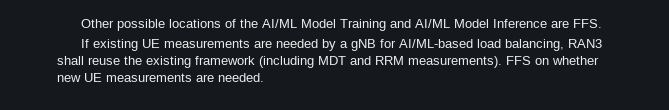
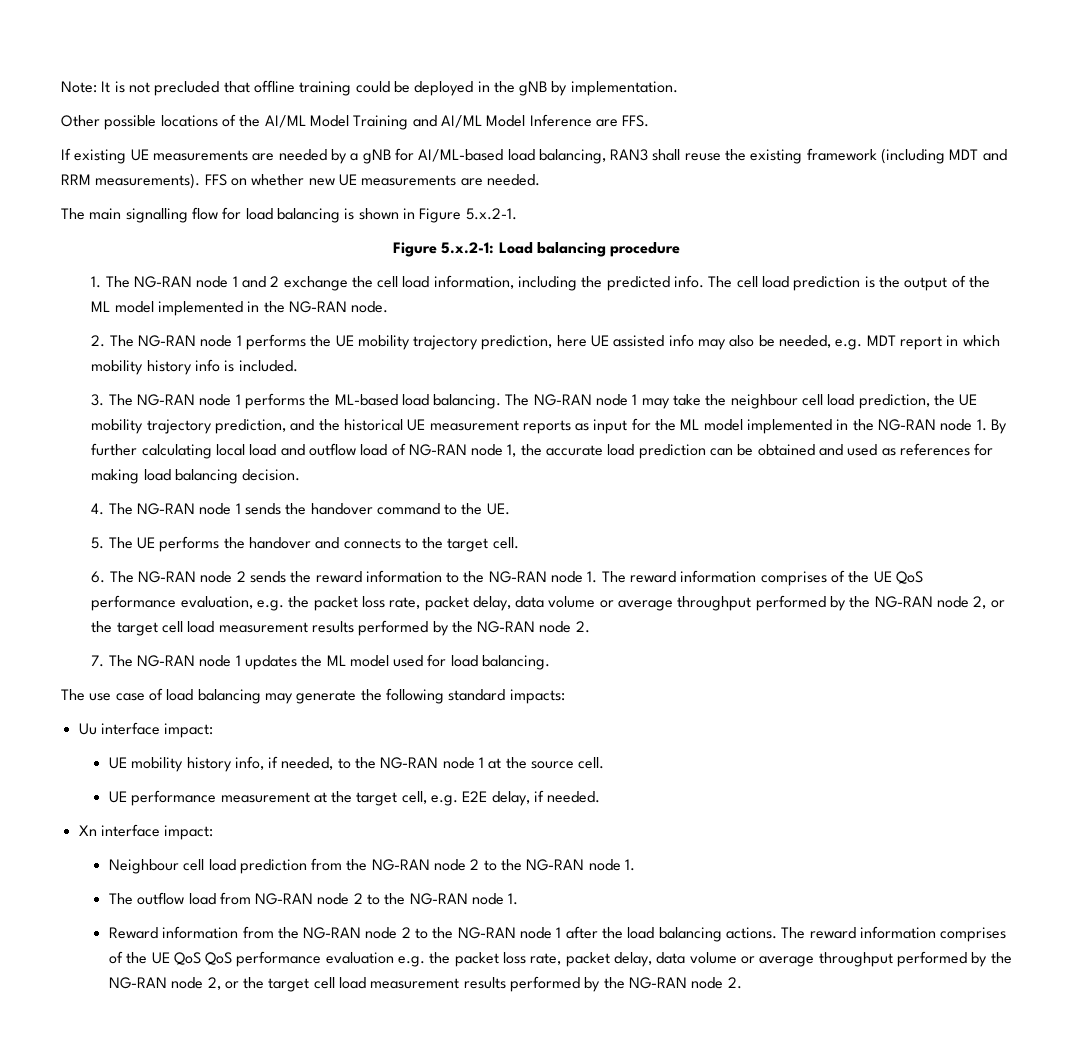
+ Note: It is not precluded that offline training could be deployed in the gNB by implementation.
+ The main signalling flow for load balancing is shown in Figure 5.x.2-1.
+ Figure 5.x.2-1: Load balancing procedure
+ 1. The NG-RAN node 1 and 2 exchange the cell load information, including the predicted info. The cell load prediction is the output of the ML model implemented in the NG-RAN node.
+ 2. The NG-RAN node 1 performs the UE mobility trajectory prediction, here UE assisted info may also be needed, e.g. MDT report in which mobility history info is included.
+ 3. The NG-RAN node 1 performs the ML-based load balancing. The NG-RAN node 1 may take the neighbour cell load prediction, the UE mobility trajectory prediction, and the historical UE measurement reports as input for the ML model implemented in the NG-RAN node 1. By further calculating local load and outflow load of NG-RAN node 1, the accurate load prediction can be obtained and used as references for making load balancing decision.
+ 4. The NG-RAN node 1 sends the handover command to the UE.
+ 5. The UE performs the handover and connects to the target cell.
+ 6. The NG-RAN node 2 sends the reward information to the NG-RAN node 1. The reward information comprises of the UE QoS performance evaluation, e.g. the packet loss rate, packet delay, data volume or average throughput performed by the NG-RAN node 2, or the target cell load measurement results performed by the NG-RAN node 2.
+ 7. The NG-RAN node 1 updates the ML model used for load balancing.
+ The use case of load balancing may generate the following standard impacts:
+ Uu interface impact:
+ UE mobility history info, if needed, to the NG-RAN node 1 at the source cell.
+ UE performance measurement at the target cell, e.g. E2E delay, if needed.
+ Xn interface impact:
+ Neighbour cell load prediction from the NG-RAN node 2 to the NG-RAN node 1.
+ The outflow load from NG-RAN node 2 to the NG-RAN node 1.
+ Reward information from the NG-RAN node 2 to the NG-RAN node 1 after the load balancing actions. The reward information comprises of the UE QoS QoS performance evaluation e.g. the packet loss rate, packet delay, data volume or average throughput performed by the NG-RAN node 2, or the target cell load measurement results performed by the NG-RAN node 2.

